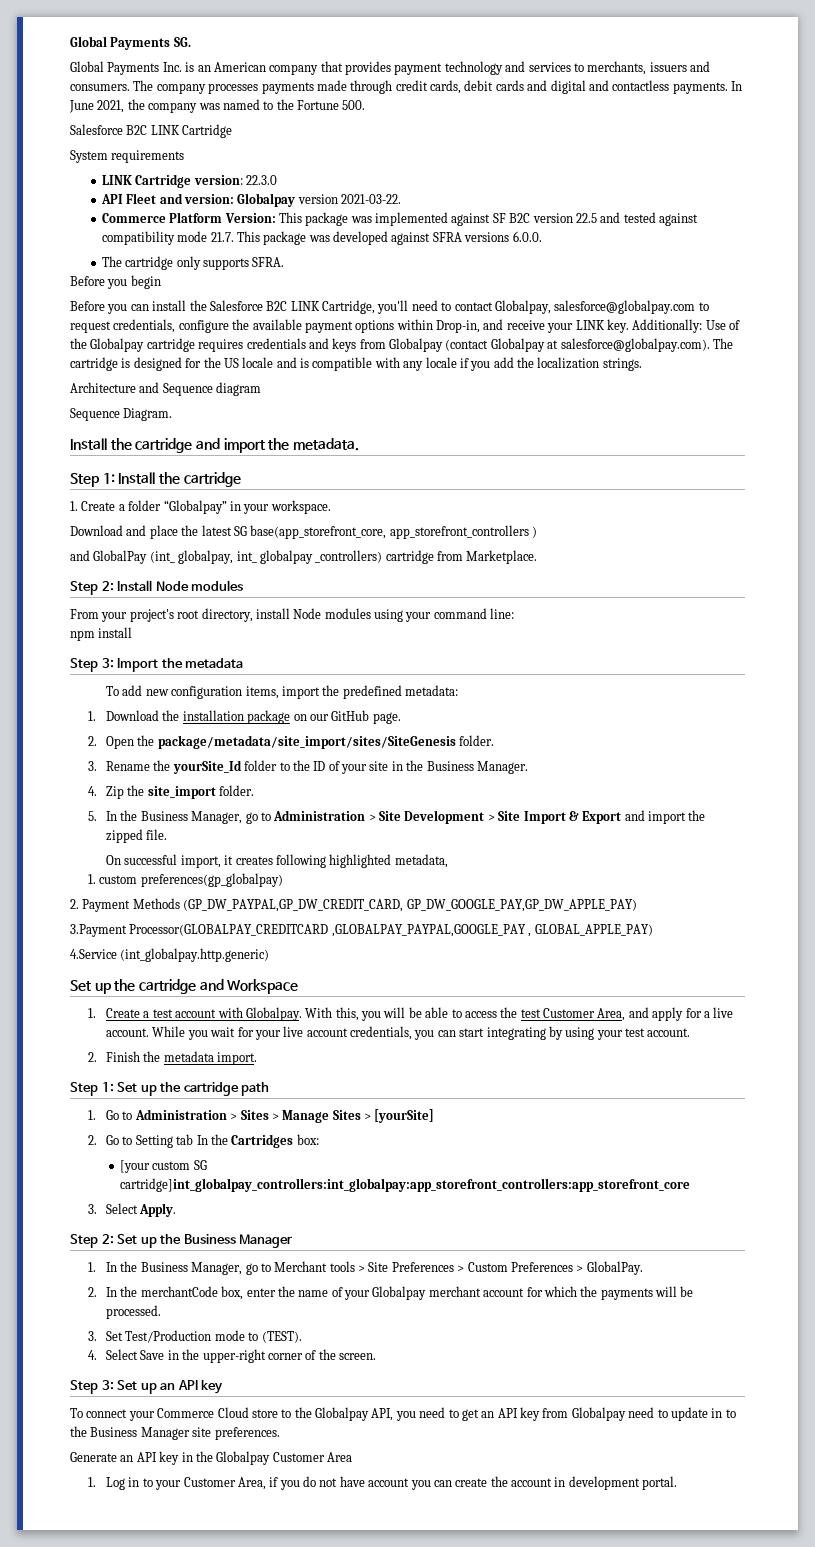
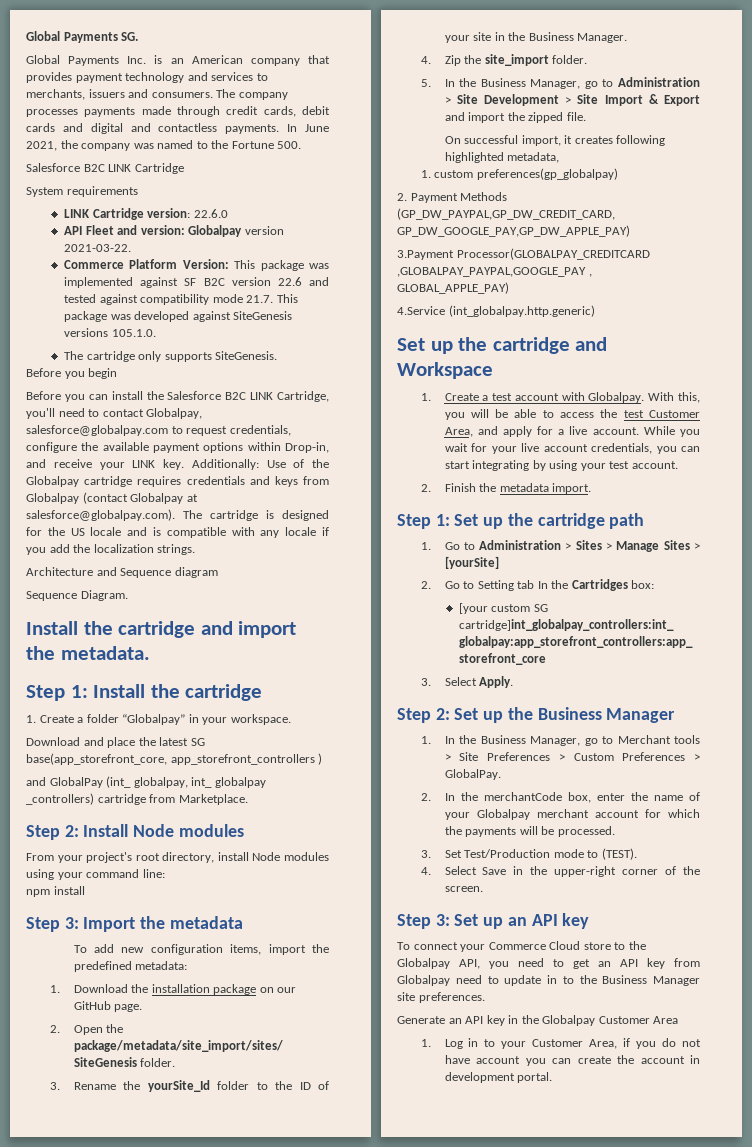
- LINK Cartridge version: 22.3.0
+ LINK Cartridge version: 22.6.0
- Commerce Platform Version: This package was implemented against SF B2C version 22.5 and tested against compatibility mode 21.7. This package was developed against SFRA versions 6.0.0.
+ Commerce Platform Version: This package was implemented against SF B2C version 22.6 and tested against compatibility mode 21.7. This package was developed against SiteGenesis versions 105.1.0.
- The cartridge only supports SFRA.
+ The cartridge only supports SiteGenesis.

